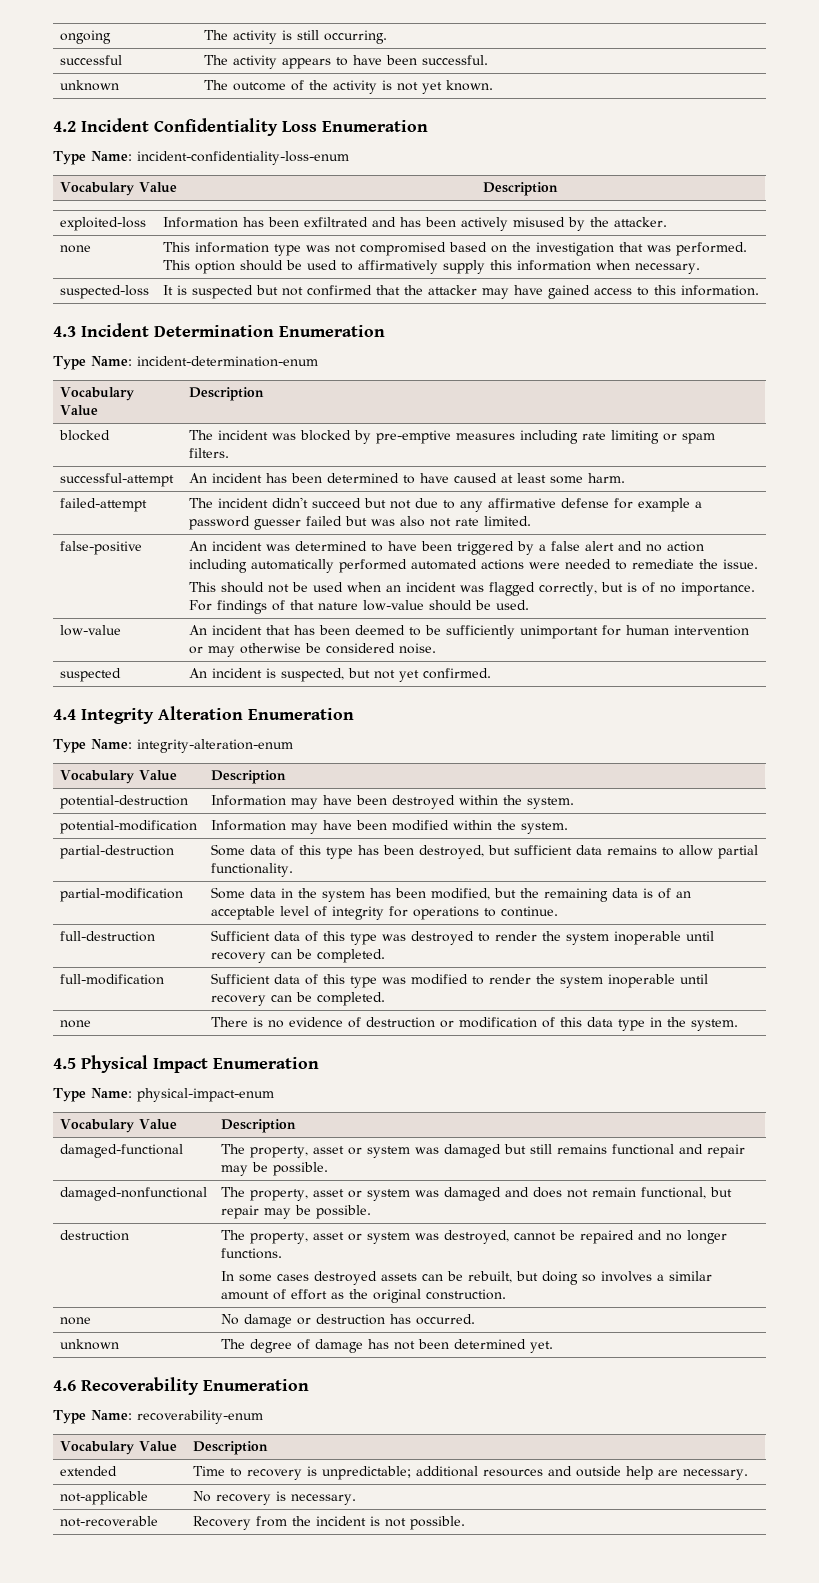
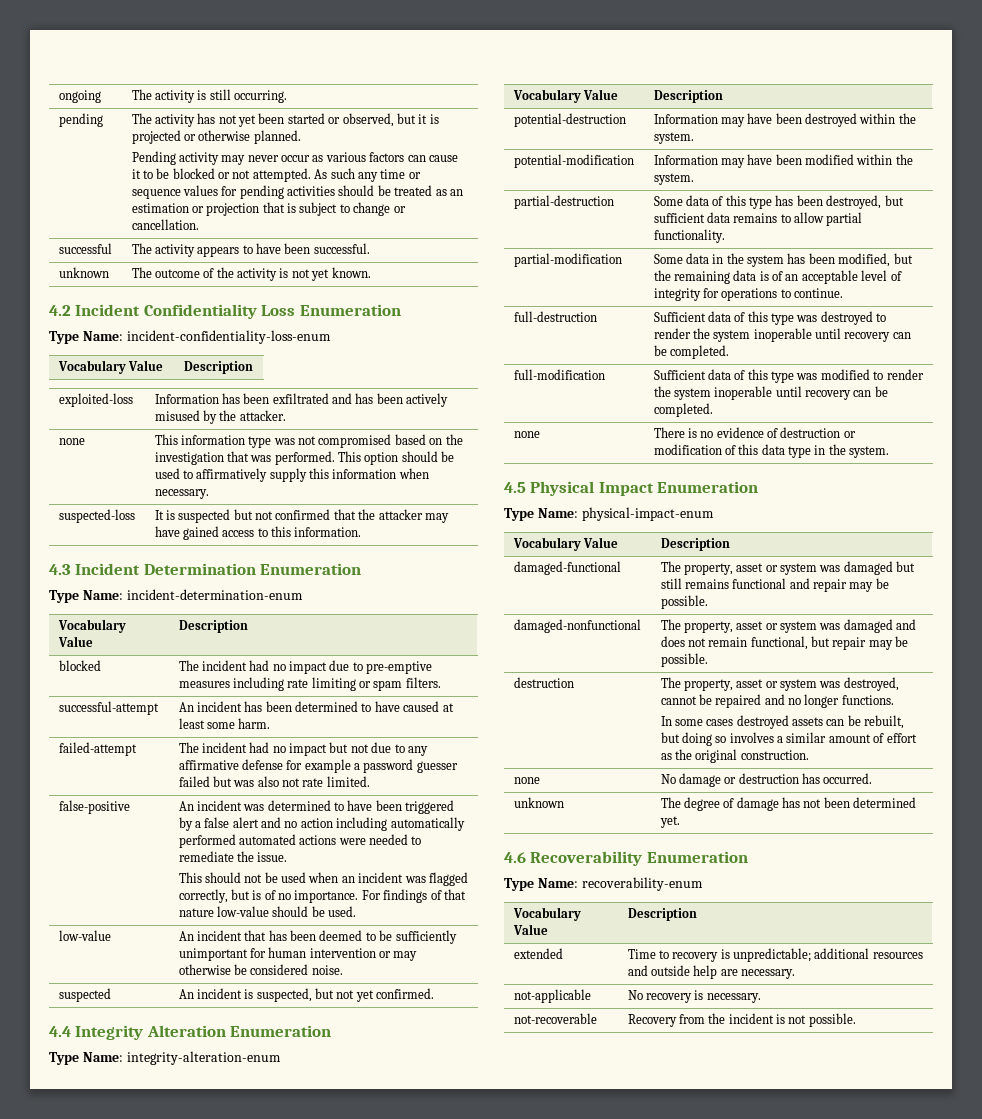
+ pending | The activity has not yet been started or observed, but it is projected or otherwise planned.
+ Pending activity may never occur as various factors can cause it to be blocked or not attempted. As such any time or sequence values for pending activities should be treated as an estimation or projection that is subject to change or cancellation.
- blocked | The incident was blocked by pre-emptive measures including rate limiting or spam filters.
+ blocked | The incident had no impact due to pre-emptive measures including rate limiting or spam filters.
- failed-attempt | The incident didn't succeed but not due to any affirmative defense for example a password guesser failed but was also not rate limited.
+ failed-attempt | The incident had no impact but not due to any affirmative defense for example a password guesser failed but was also not rate limited.

